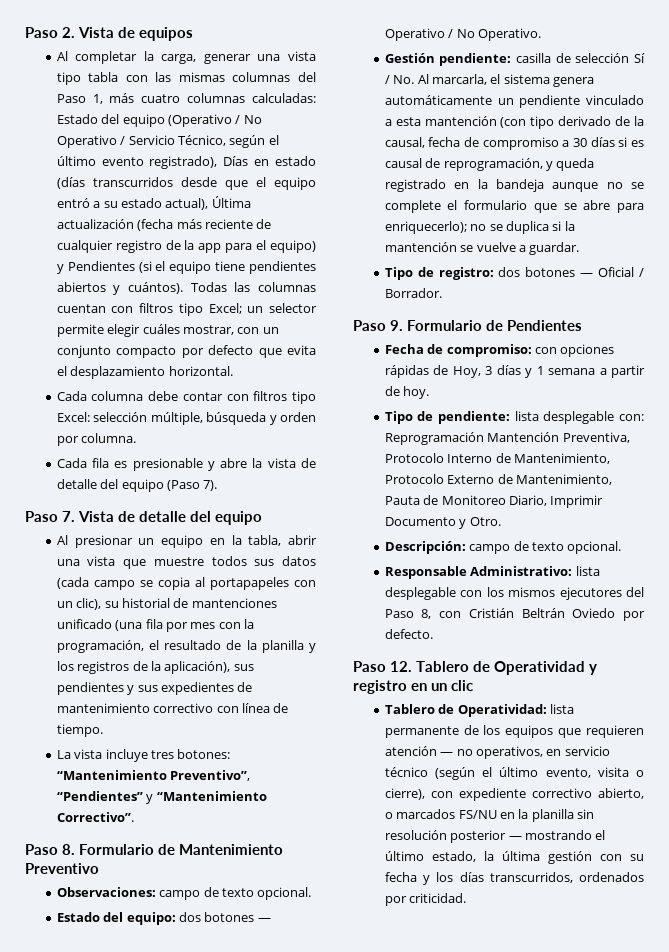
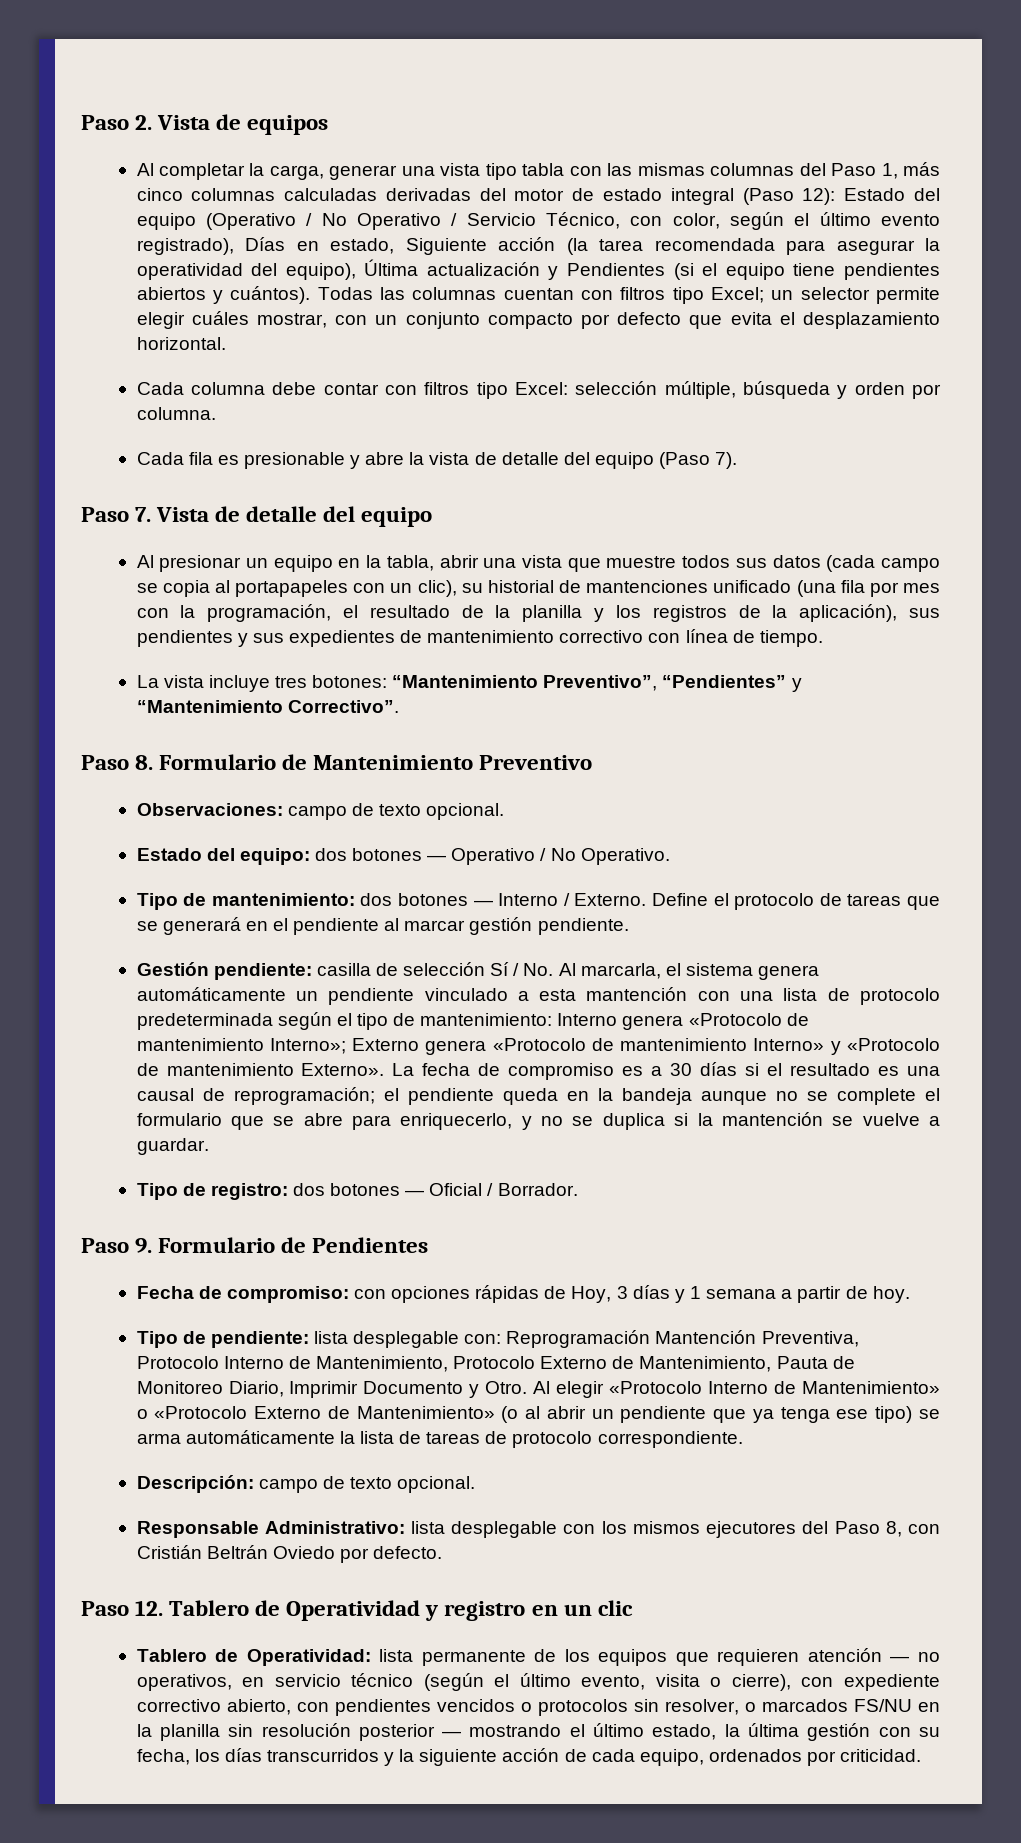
- Al completar la carga, generar una vista tipo tabla con las mismas columnas del Paso 1, más cuatro columnas calculadas: Estado del equipo (Operativo / No Operativo / Servicio Técnico, según el último evento registrado), Días en estado (días transcurridos desde que el equipo entró a su estado actual), Última actualización (fecha más reciente de cualquier registro de la app para el equipo) y Pendientes (si el equipo tiene pendientes abiertos y cuántos).
+ Al completar la carga, generar una vista tipo tabla con las mismas columnas del Paso 1, más cinco columnas calculadas derivadas del motor de estado integral (Paso 12): Estado del equipo (Operativo / No Operativo / Servicio Técnico, con color, según el último evento registrado), Días en estado, Siguiente acción (la tarea recomendada para asegurar la operatividad del equipo), Última actualización y Pendientes (si el equipo tiene pendientes abiertos y cuántos).
+ Tipo de mantenimiento: dos botones — Interno / Externo. Define el protocolo de tareas que se generará en el pendiente al marcar gestión pendiente.
- Gestión pendiente: casilla de selección Sí / No. Al marcarla, el sistema genera automáticamente un pendiente vinculado a esta mantención (con tipo derivado de la causal, fecha de compromiso a 30 días si es causal de reprogramación, y queda registrado en la bandeja aunque no se complete el formulario que se abre para enriquecerlo); no se duplica si la mantención se vuelve a guardar.
+ Gestión pendiente: casilla de selección Sí / No. Al marcarla, el sistema genera automáticamente un pendiente vinculado a esta mantención con una lista de protocolo predeterminada según el tipo de mantenimiento: Interno genera «Protocolo de mantenimiento Interno»; Externo genera «Protocolo de mantenimiento Interno» y «Protocolo de mantenimiento Externo». La fecha de compromiso es a 30 días si el resultado es una causal de reprogramación; el pendiente queda en la bandeja aunque no se complete el formulario que se abre para enriquecerlo, y no se duplica si la mantención se vuelve a guardar.
+ Al elegir «Protocolo Interno de Mantenimiento» o «Protocolo Externo de Mantenimiento» (o al abrir un pendiente que ya tenga ese tipo) se arma automáticamente la lista de tareas de protocolo correspondiente.
- Tablero de Operatividad: lista permanente de los equipos que requieren atención — no operativos, en servicio técnico (según el último evento, visita o cierre), con expediente correctivo abierto, o marcados FS/NU en la planilla sin resolución posterior — mostrando el último estado, la última gestión con su fecha y los días transcurridos, ordenados por criticidad.
+ Tablero de Operatividad: lista permanente de los equipos que requieren atención — no operativos, en servicio técnico (según el último evento, visita o cierre), con expediente correctivo abierto, con pendientes vencidos o protocolos sin resolver, o marcados FS/NU en la planilla sin resolución posterior — mostrando el último estado, la última gestión con su fecha, los días transcurridos y la siguiente acción de cada equipo, ordenados por criticidad.

